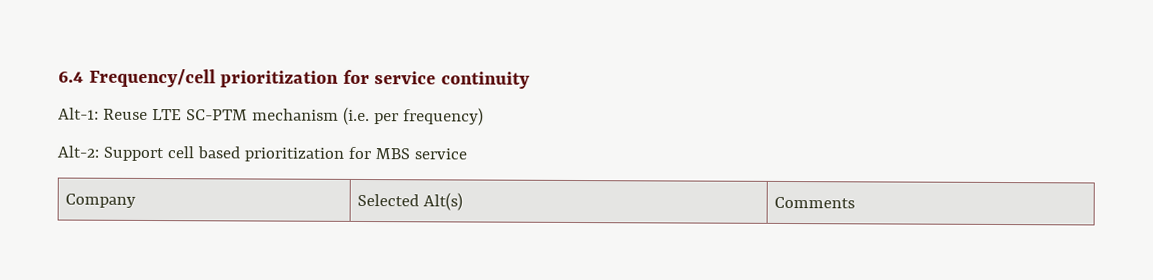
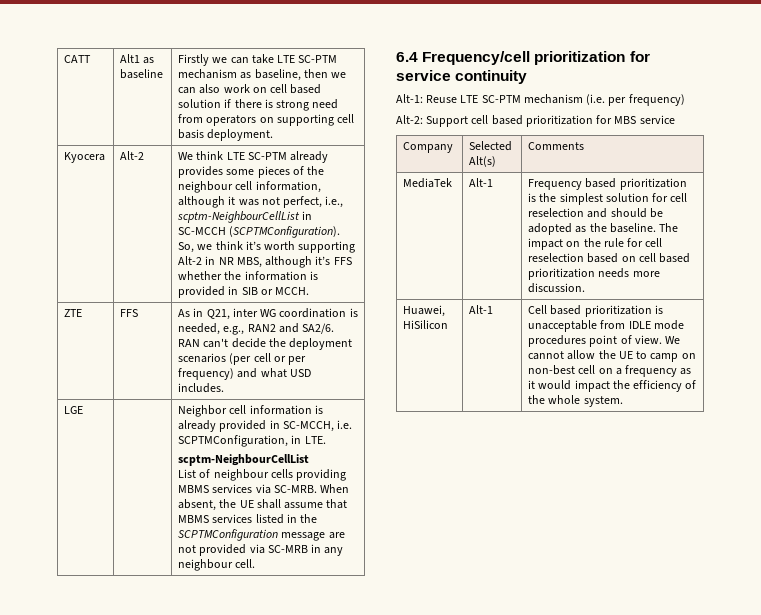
+ CATT | Alt1 as baseline | Firstly we can take LTE SC-PTM mechanism as baseline, then we can also work on cell based solution if there is strong need from operators on supporting cell basis deployment.
+ Kyocera | Alt-2 | We think LTE SC-PTM already provides some pieces of the neighbour cell information, although it was not perfect, i.e., scptm-NeighbourCellList in SC-MCCH (SCPTMConfiguration). So, we think it’s worth supporting Alt-2 in NR MBS, although it’s FFS whether the information is provided in SIB or MCCH.
+ ZTE | FFS | As in Q21, inter WG coordination is needed, e.g., RAN2 and SA2/6. RAN can't decide the deployment scenarios (per cell or per frequency) and what USD includes.
+ LGE | | Neighbor cell information is already provided in SC-MCCH, i.e. SCPTMConfiguration, in LTE.
+ scptm-NeighbourCellList
+ List of neighbour cells providing MBMS services via SC-MRB. When absent, the UE shall assume that MBMS services listed in the SCPTMConfiguration message are not provided via SC-MRB in any neighbour cell.
+ MediaTek | Alt-1 | Frequency based prioritization is the simplest solution for cell reselection and should be adopted as the baseline. The impact on the rule for cell reselection based on cell based prioritization needs more discussion.
+ Huawei, HiSilicon | Alt-1 | Cell based prioritization is unacceptable from IDLE mode procedures point of view. We cannot allow the UE to camp on non-best cell on a frequency as it would impact the efficiency of the whole system.

